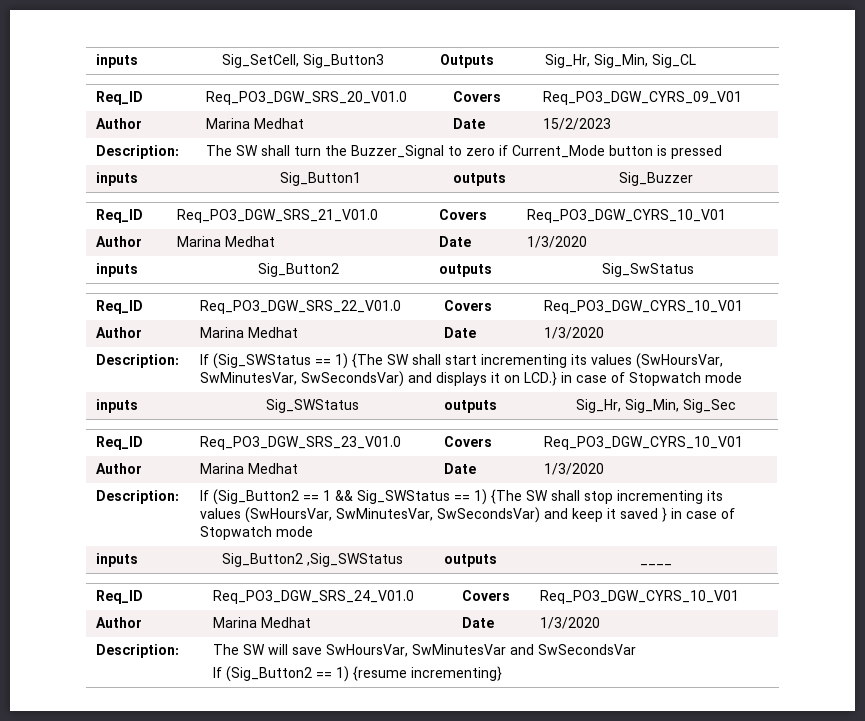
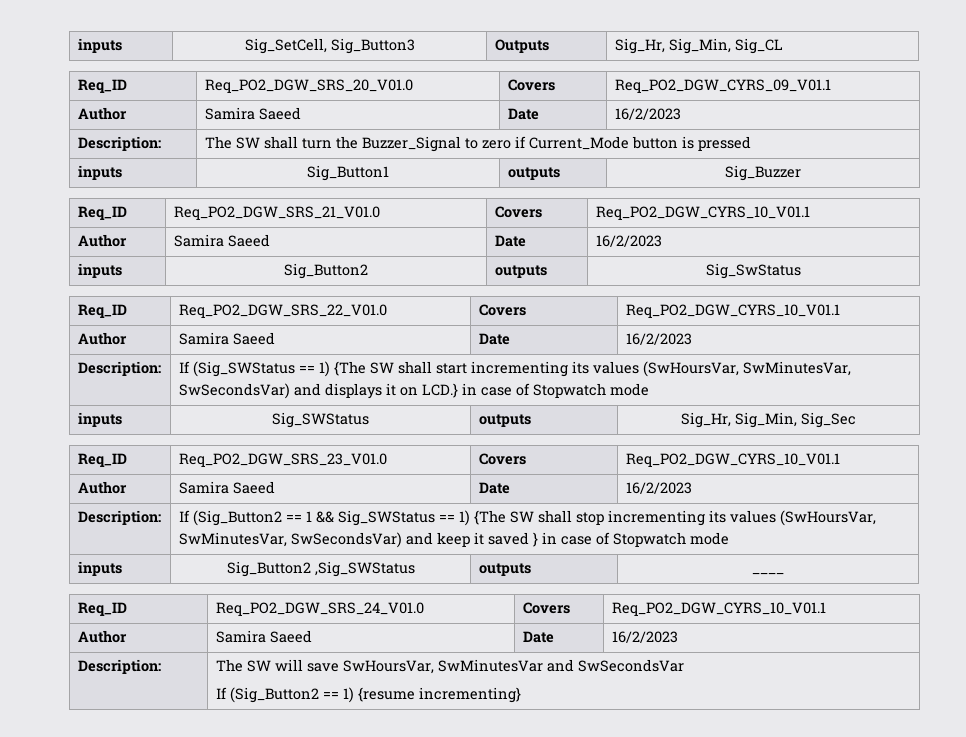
- Req_ID | Req_PO3_DGW_SRS_20_V01.0 | Covers | Req_PO3_DGW_CYRS_09_V01
- Author | Marina Medhat | Date | 15/2/2023
+ Req_ID | Req_PO2_DGW_SRS_20_V01.0 | Covers | Req_PO2_DGW_CYRS_09_V01.1
+ Author | Samira Saeed | Date | 16/2/2023
- Req_ID | Req_PO3_DGW_SRS_21_V01.0 | Covers | Req_PO3_DGW_CYRS_10_V01
- Author | Marina Medhat | Date | 1/3/2020
+ Req_ID | Req_PO2_DGW_SRS_21_V01.0 | Covers | Req_PO2_DGW_CYRS_10_V01.1
+ Author | Samira Saeed | Date | 16/2/2023
- Req_ID | Req_PO3_DGW_SRS_22_V01.0 | Covers | Req_PO3_DGW_CYRS_10_V01
- Author | Marina Medhat | Date | 1/3/2020
+ Req_ID | Req_PO2_DGW_SRS_22_V01.0 | Covers | Req_PO2_DGW_CYRS_10_V01.1
+ Author | Samira Saeed | Date | 16/2/2023
- Req_ID | Req_PO3_DGW_SRS_23_V01.0 | Covers | Req_PO3_DGW_CYRS_10_V01
- Author | Marina Medhat | Date | 1/3/2020
+ Req_ID | Req_PO2_DGW_SRS_23_V01.0 | Covers | Req_PO2_DGW_CYRS_10_V01.1
+ Author | Samira Saeed | Date | 16/2/2023
- Req_ID | Req_PO3_DGW_SRS_24_V01.0 | Covers | Req_PO3_DGW_CYRS_10_V01
- Author | Marina Medhat | Date | 1/3/2020
+ Req_ID | Req_PO2_DGW_SRS_24_V01.0 | Covers | Req_PO2_DGW_CYRS_10_V01.1
+ Author | Samira Saeed | Date | 16/2/2023

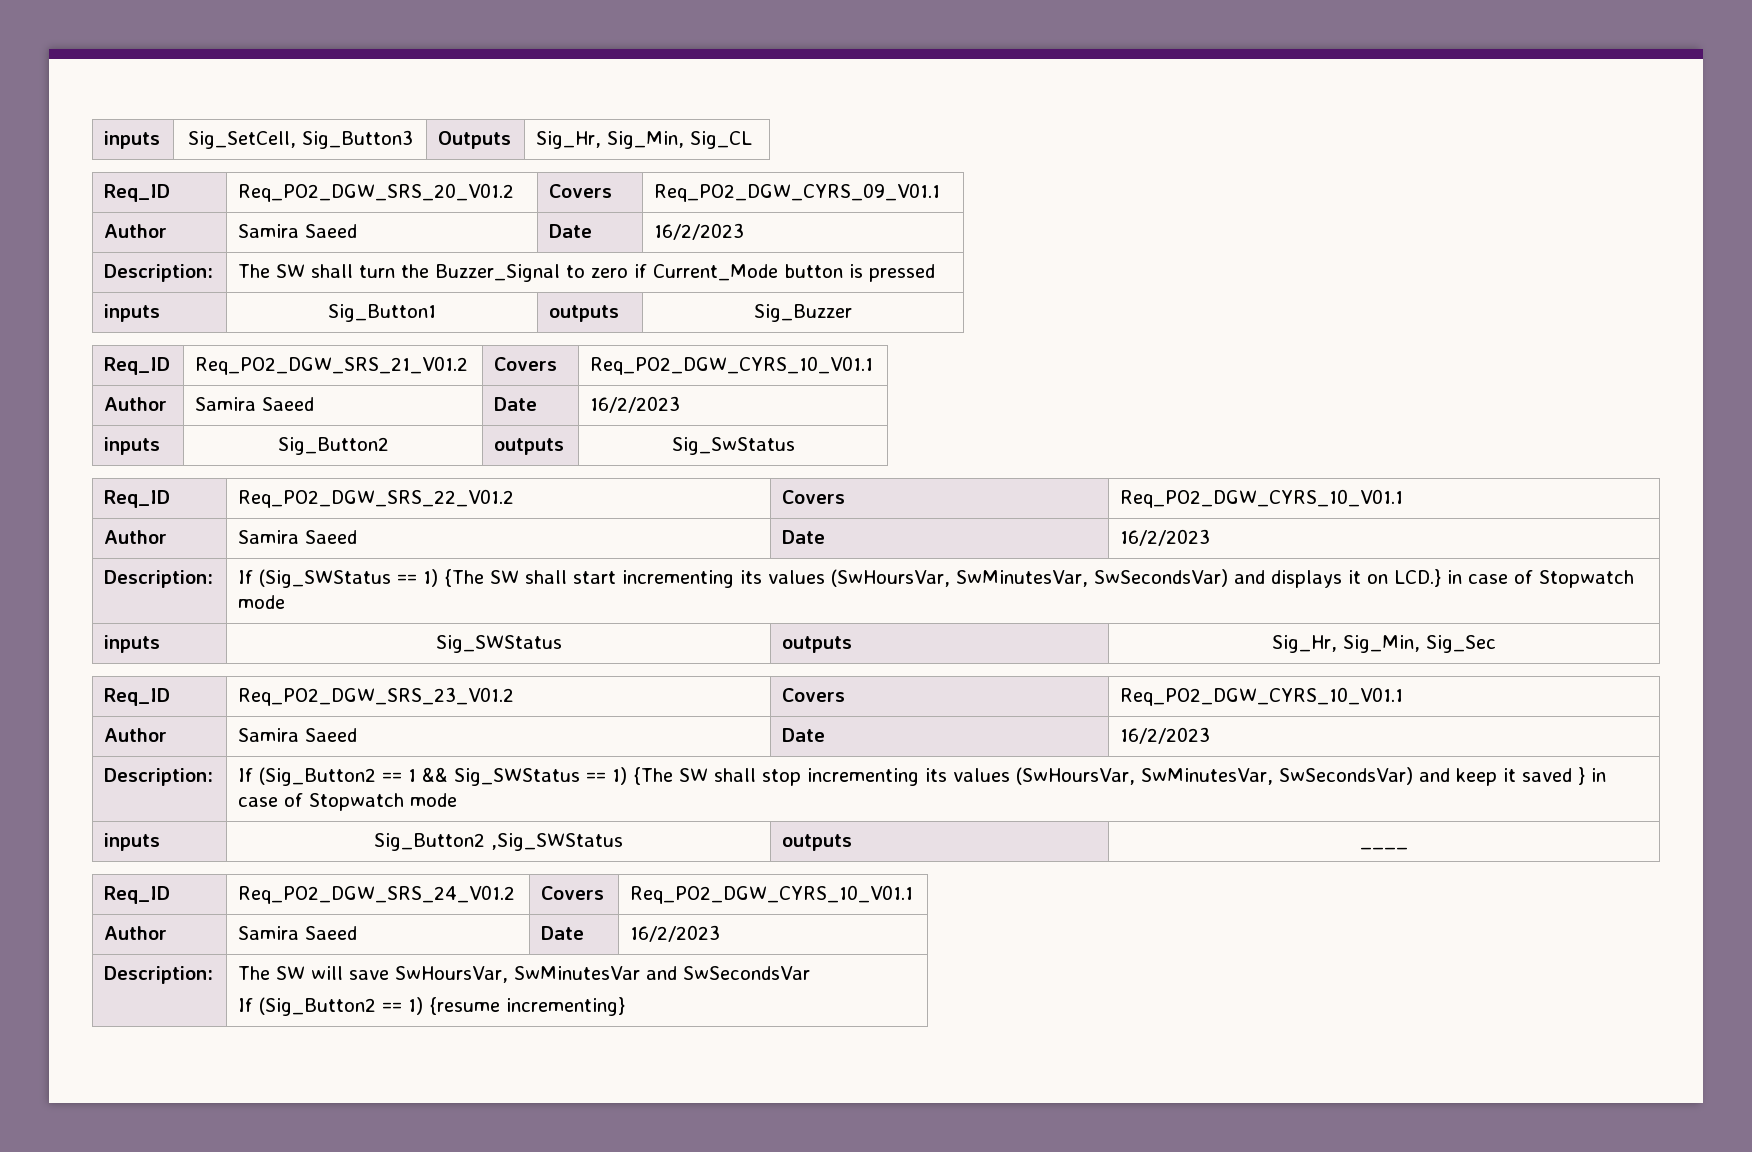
- Req_ID | Req_PO2_DGW_SRS_20_V01.0 | Covers | Req_PO2_DGW_CYRS_09_V01.1
+ Req_ID | Req_PO2_DGW_SRS_20_V01.2 | Covers | Req_PO2_DGW_CYRS_09_V01.1
- Req_ID | Req_PO2_DGW_SRS_21_V01.0 | Covers | Req_PO2_DGW_CYRS_10_V01.1
+ Req_ID | Req_PO2_DGW_SRS_21_V01.2 | Covers | Req_PO2_DGW_CYRS_10_V01.1
- Req_ID | Req_PO2_DGW_SRS_22_V01.0 | Covers | Req_PO2_DGW_CYRS_10_V01.1
+ Req_ID | Req_PO2_DGW_SRS_22_V01.2 | Covers | Req_PO2_DGW_CYRS_10_V01.1
- Req_ID | Req_PO2_DGW_SRS_23_V01.0 | Covers | Req_PO2_DGW_CYRS_10_V01.1
+ Req_ID | Req_PO2_DGW_SRS_23_V01.2 | Covers | Req_PO2_DGW_CYRS_10_V01.1
- Req_ID | Req_PO2_DGW_SRS_24_V01.0 | Covers | Req_PO2_DGW_CYRS_10_V01.1
+ Req_ID | Req_PO2_DGW_SRS_24_V01.2 | Covers | Req_PO2_DGW_CYRS_10_V01.1

